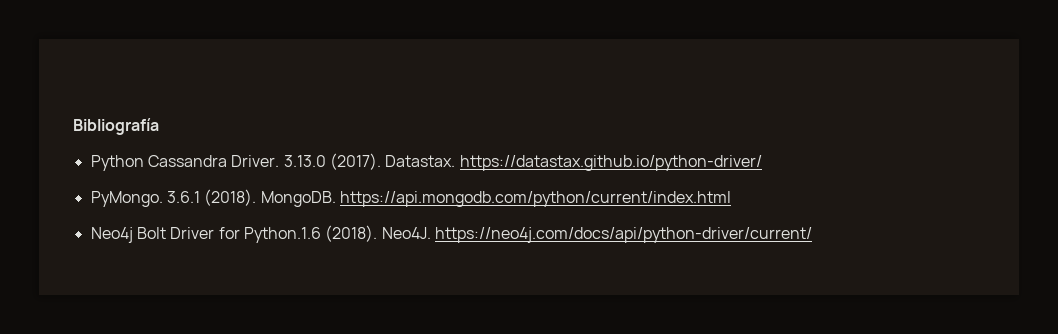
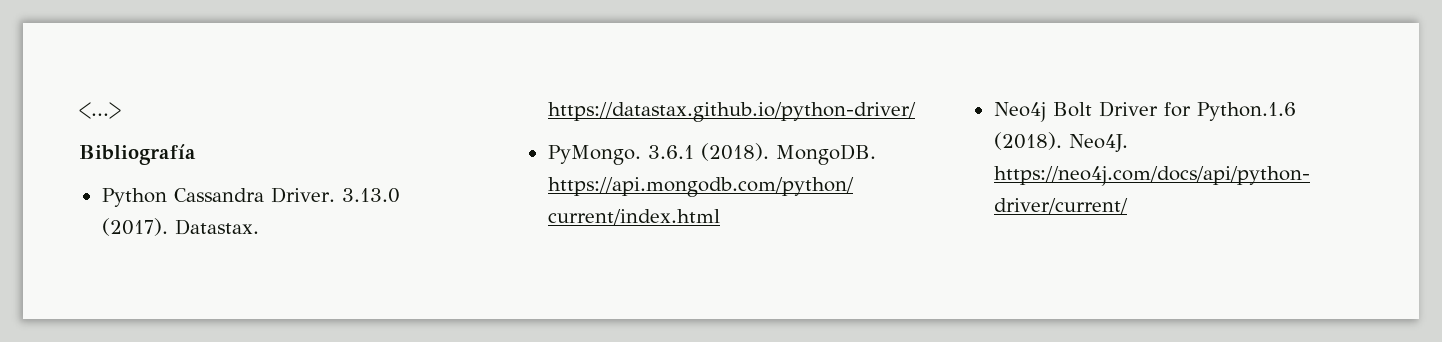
+ <...>

